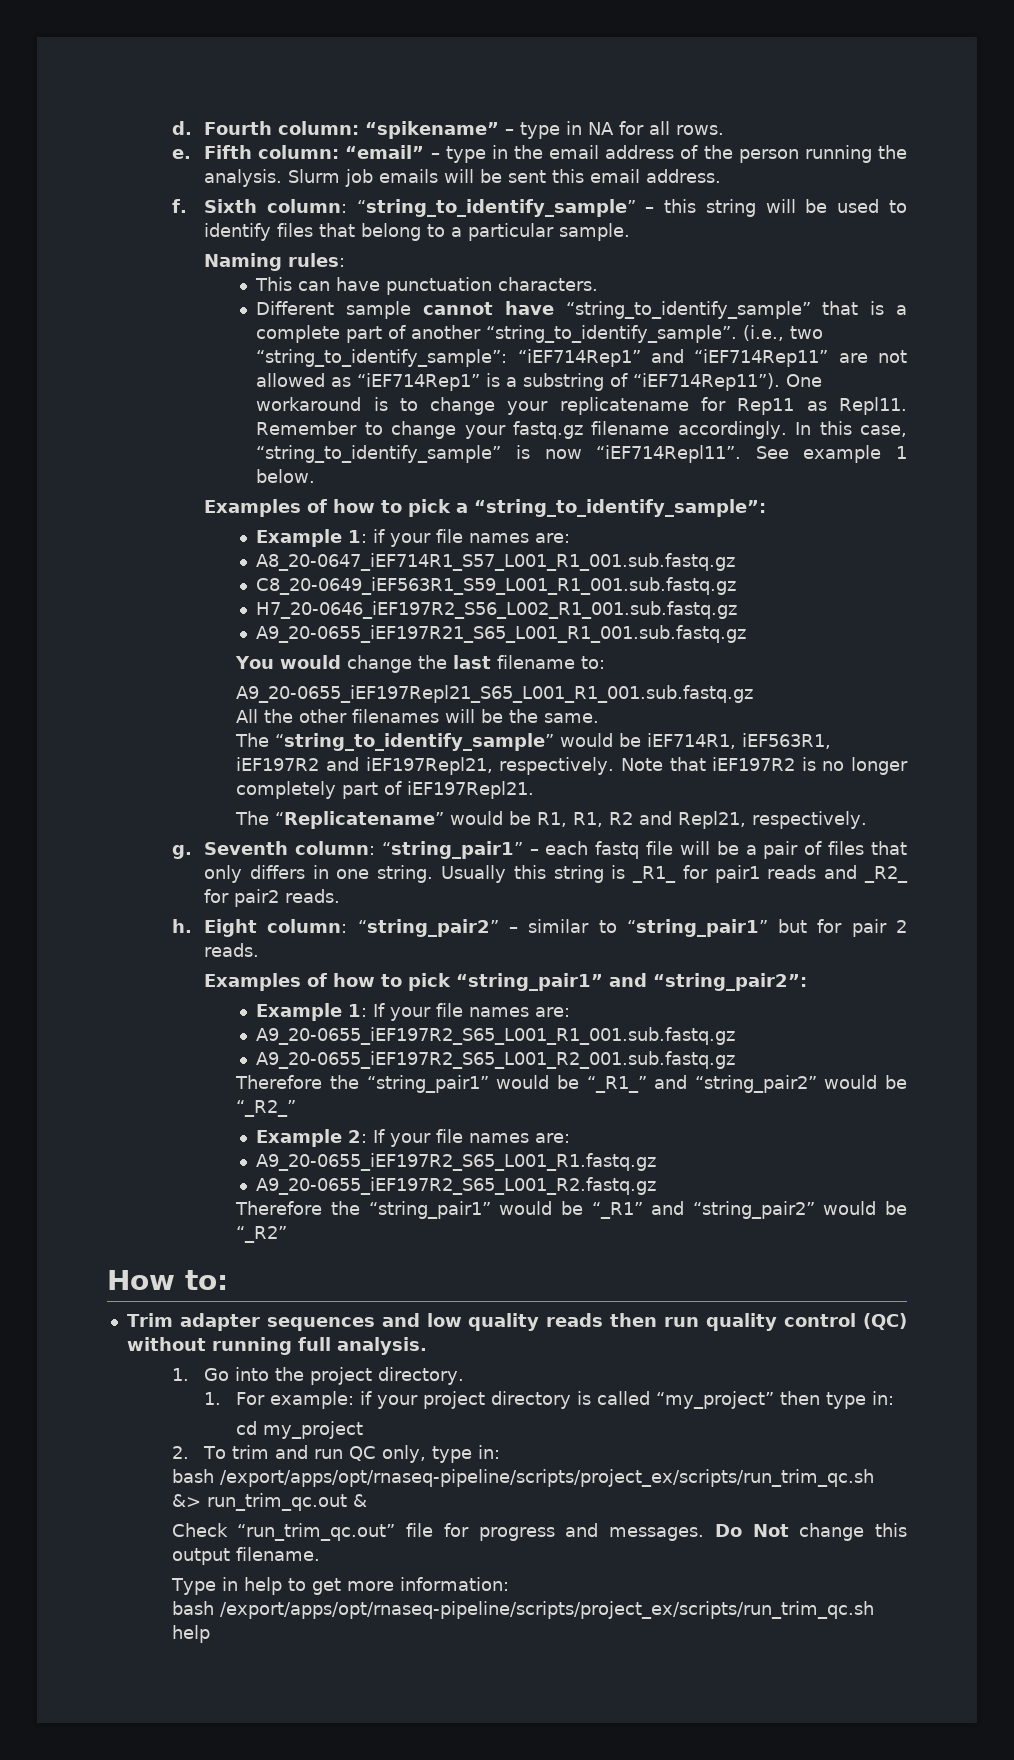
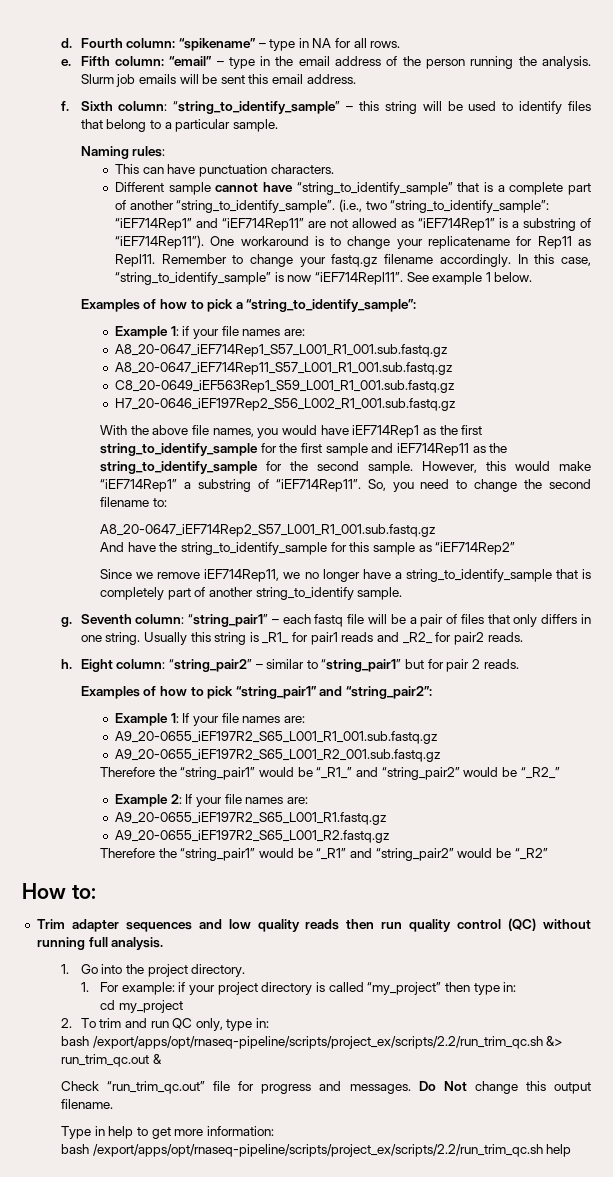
- A8_20-0647_iEF714R1_S57_L001_R1_001.sub.fastq.gz
- C8_20-0649_iEF563R1_S59_L001_R1_001.sub.fastq.gz
- H7_20-0646_iEF197R2_S56_L002_R1_001.sub.fastq.gz
- A9_20-0655_iEF197R21_S65_L001_R1_001.sub.fastq.gz
- You would change the last filename to:
+ A8_20-0647_iEF714Rep1_S57_L001_R1_001.sub.fastq.gz
+ A8_20-0647_iEF714Rep11_S57_L001_R1_001.sub.fastq.gz
+ C8_20-0649_iEF563Rep1_S59_L001_R1_001.sub.fastq.gz
+ H7_20-0646_iEF197Rep2_S56_L002_R1_001.sub.fastq.gz
+ With the above file names, you would have iEF714Rep1 as the first string_to_identify_sample for the first sample and iEF714Rep11 as the string_to_identify_sample for the second sample. However, this would make “iEF714Rep1” a substring of “iEF714Rep11”. So, you need to change the second filename to:
- A9_20-0655_iEF197Repl21_S65_L001_R1_001.sub.fastq.gz
- All the other filenames will be the same.
- The “string_to_identify_sample” would be iEF714R1, iEF563R1, iEF197R2 and iEF197Repl21, respectively. Note that iEF197R2 is no longer completely part of iEF197Repl21.
- The “Replicatename” would be R1, R1, R2 and Repl21, respectively.
+ A8_20-0647_iEF714Rep2_S57_L001_R1_001.sub.fastq.gz
+ And have the string_to_identify_sample for this sample as “iEF714Rep2”
+ Since we remove iEF714Rep11, we no longer have a string_to_identify_sample that is completely part of another string_to_identify sample.
- bash /export/apps/opt/rnaseq-pipeline/scripts/project_ex/scripts/run_trim_qc.sh &> run_trim_qc.out &
+ bash /export/apps/opt/rnaseq-pipeline/scripts/project_ex/scripts/2.2/run_trim_qc.sh &> run_trim_qc.out &
- bash /export/apps/opt/rnaseq-pipeline/scripts/project_ex/scripts/run_trim_qc.sh help
+ bash /export/apps/opt/rnaseq-pipeline/scripts/project_ex/scripts/2.2/run_trim_qc.sh help

